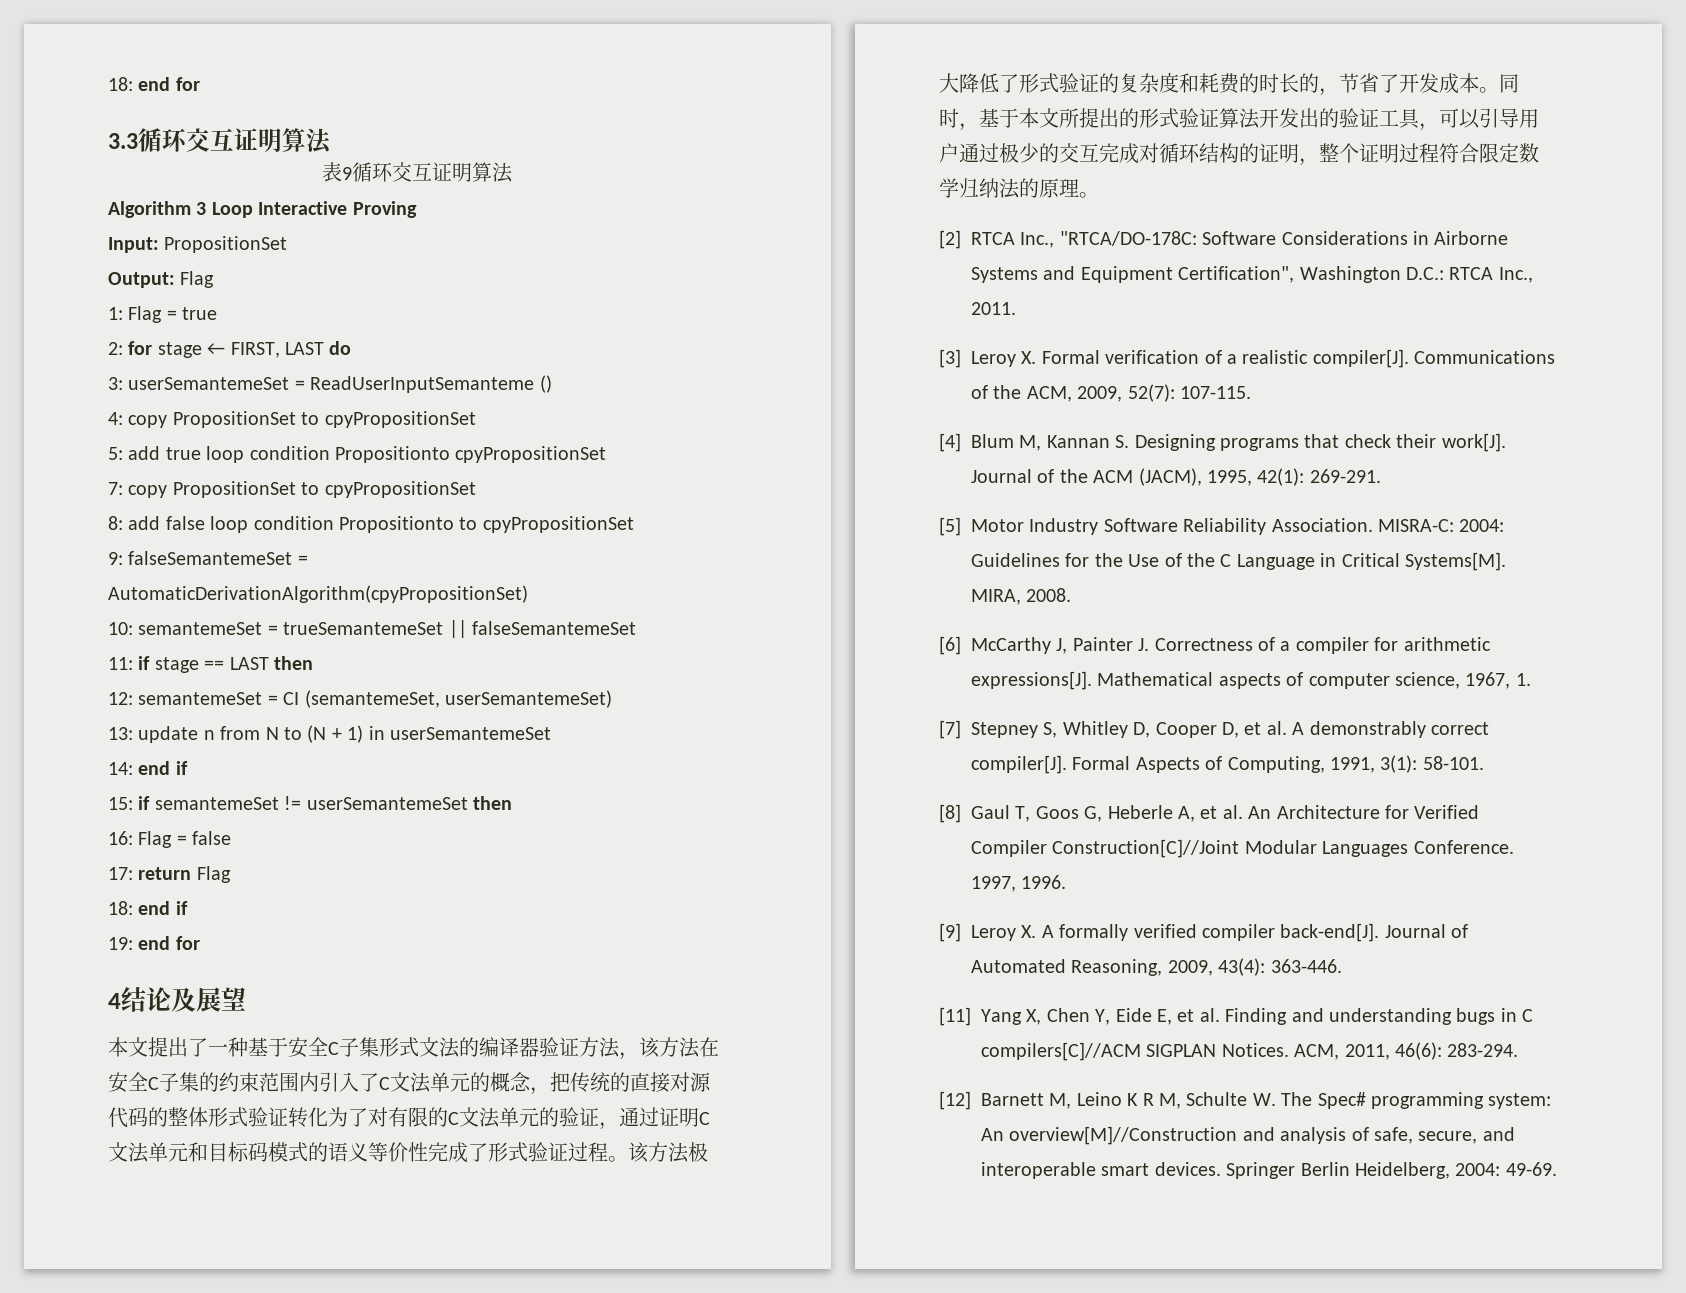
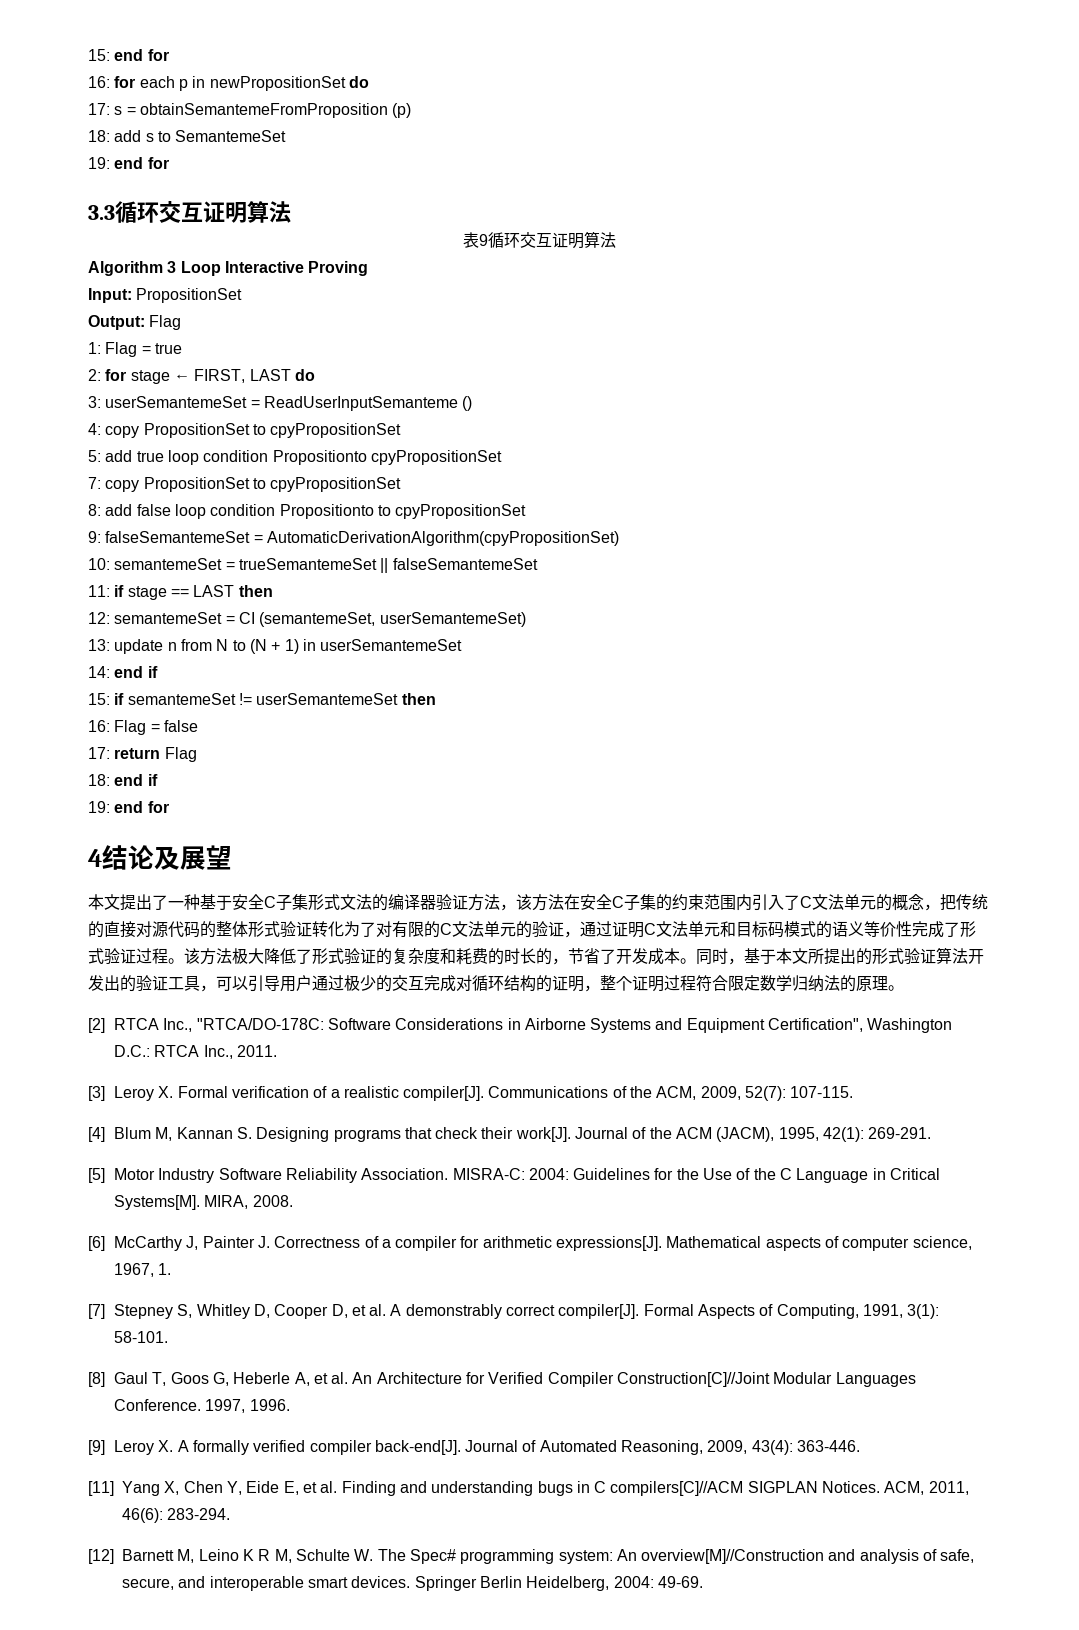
- 18: end for
+ 15: end for
+ 16: for each p in newPropositionSet do
+ 17: s = obtainSemantemeFromProposition (p)
+ 18: add s to SemantemeSet
+ 19: end for

